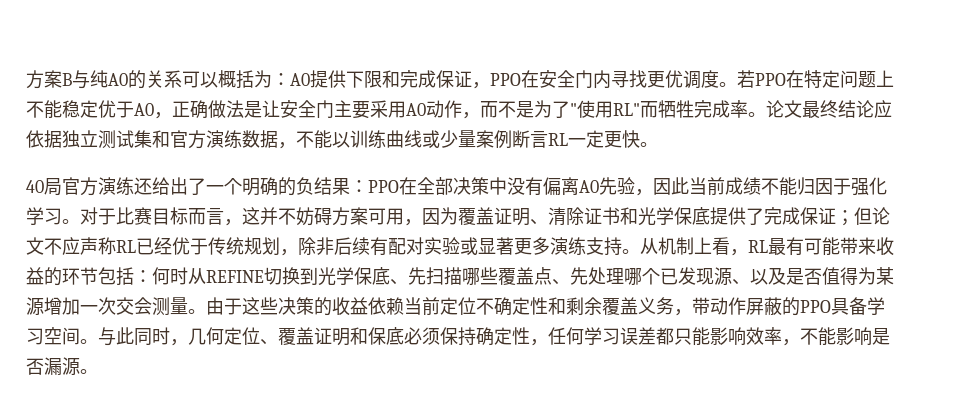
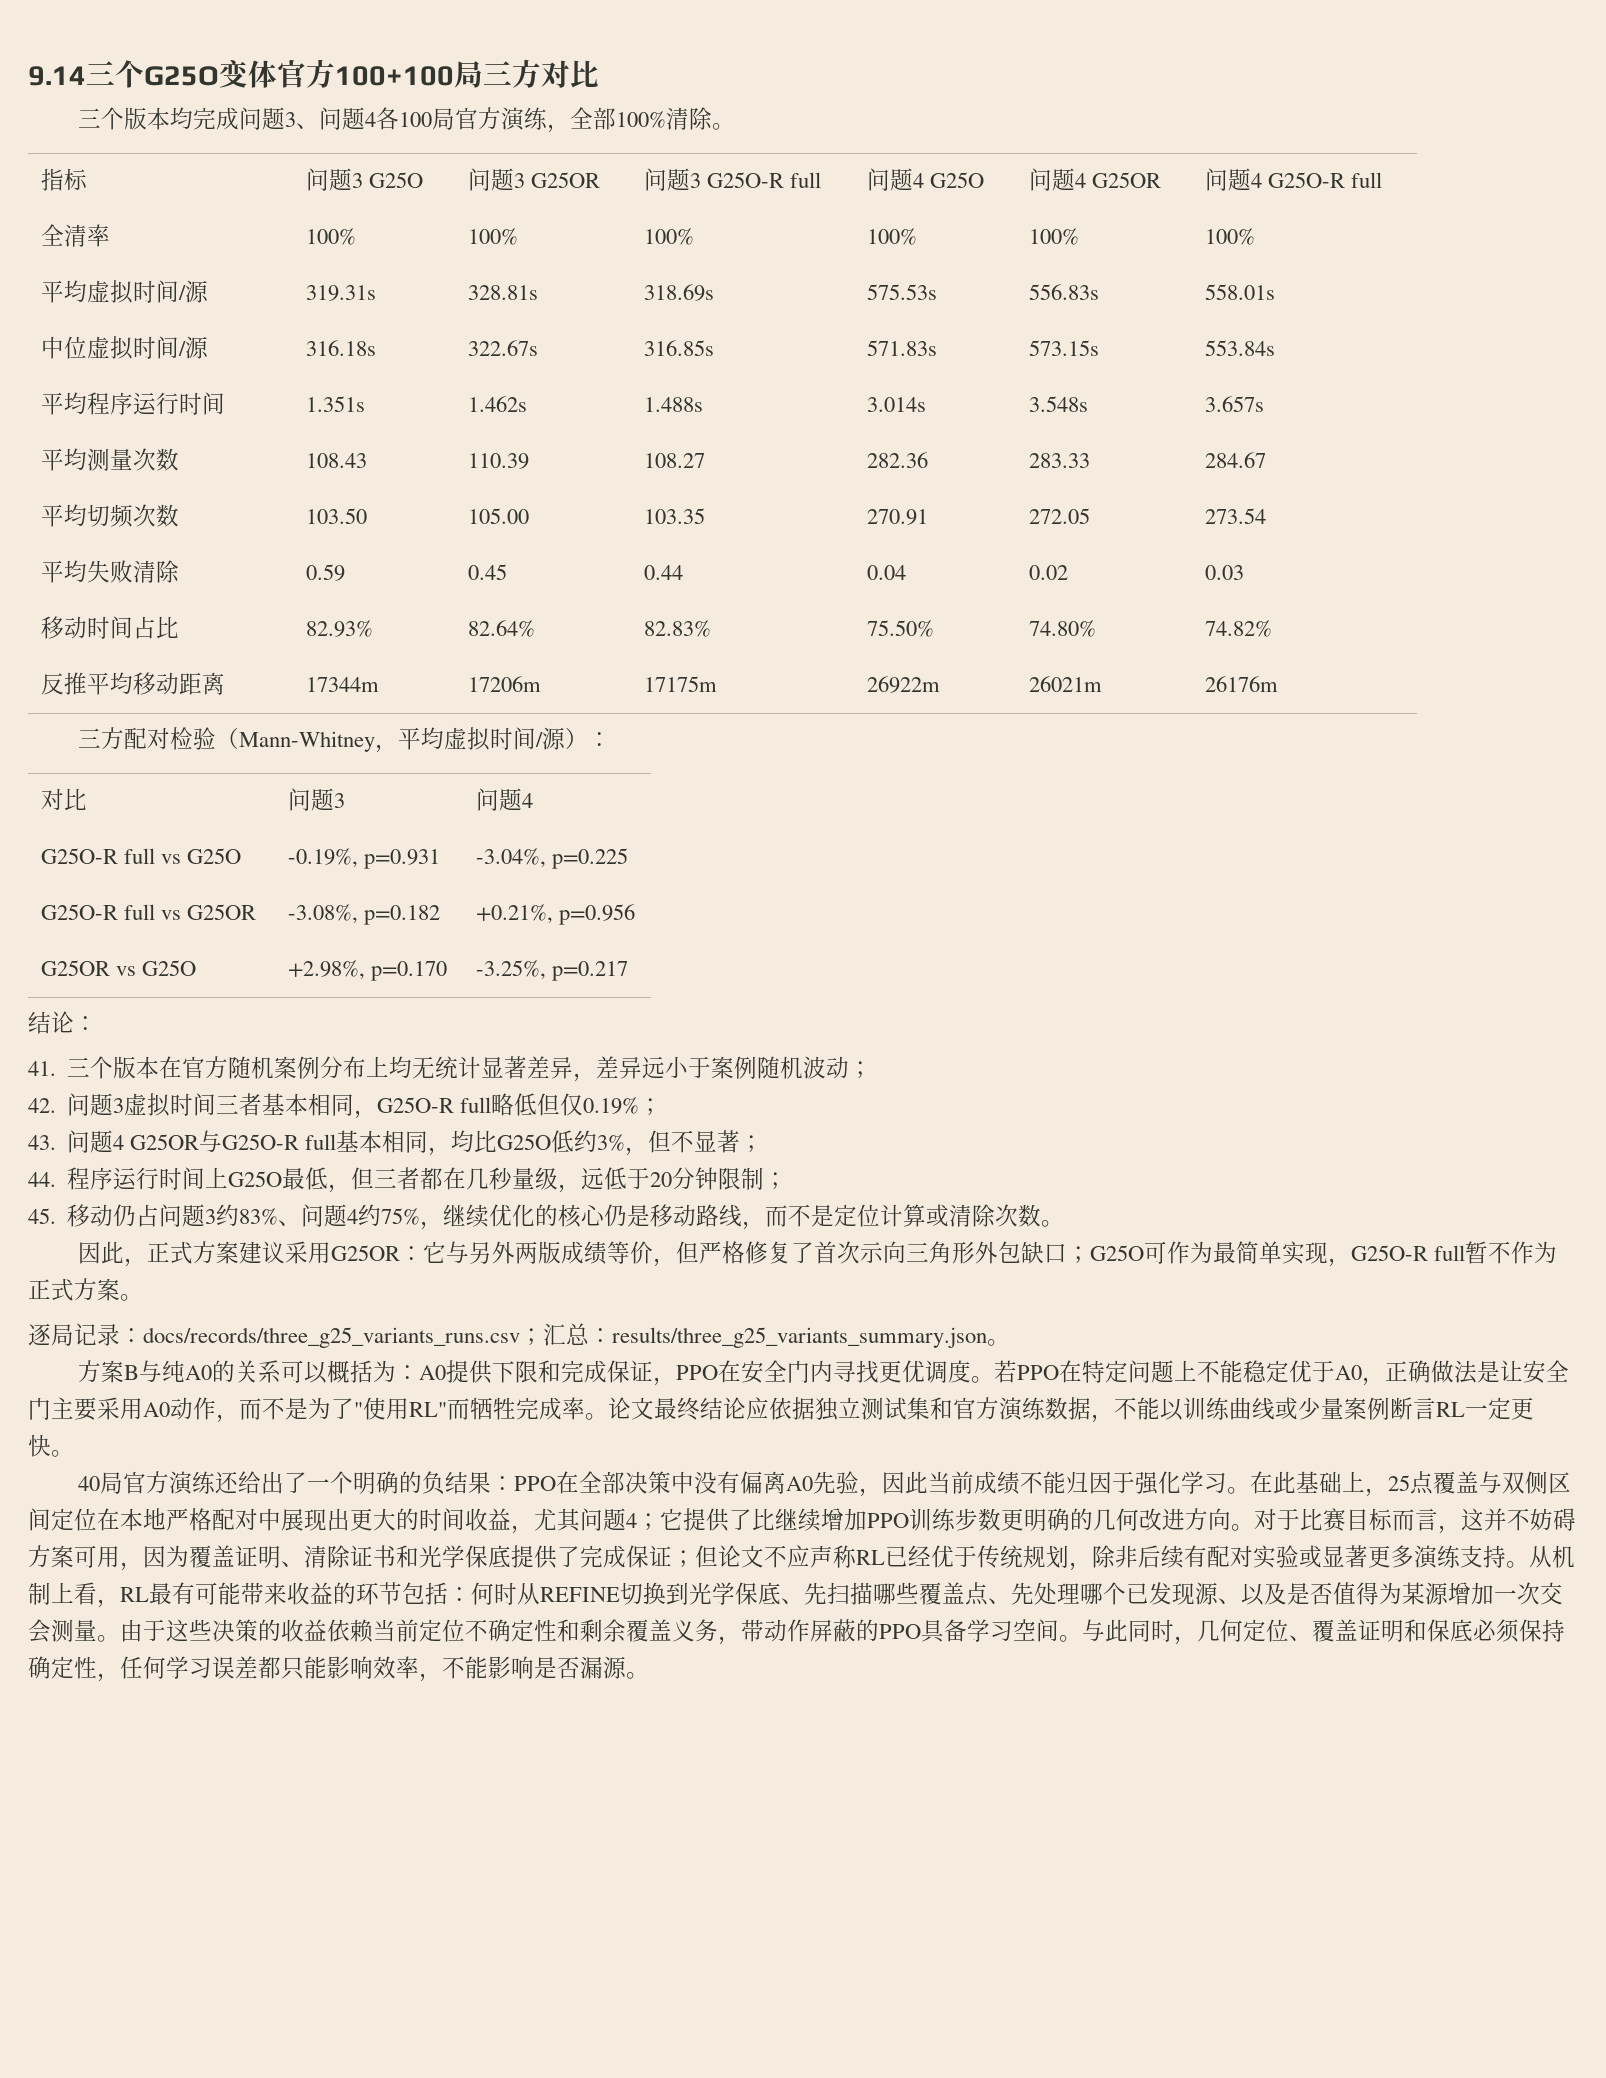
+ 9.14三个G25O变体官方100+100局三方对比
+ 三个版本均完成问题3、问题4各100局官方演练，全部100%清除。
+ 指标 | 问题3 G25O | 问题3 G25OR | 问题3 G25O-R full | 问题4 G25O | 问题4 G25OR | 问题4 G25O-R full
+ 全清率 | 100% | 100% | 100% | 100% | 100% | 100%
+ 平均虚拟时间/源 | 319.31s | 328.81s | 318.69s | 575.53s | 556.83s | 558.01s
+ 中位虚拟时间/源 | 316.18s | 322.67s | 316.85s | 571.83s | 573.15s | 553.84s
+ 平均程序运行时间 | 1.351s | 1.462s | 1.488s | 3.014s | 3.548s | 3.657s
+ 平均测量次数 | 108.43 | 110.39 | 108.27 | 282.36 | 283.33 | 284.67
+ 平均切频次数 | 103.50 | 105.00 | 103.35 | 270.91 | 272.05 | 273.54
+ 平均失败清除 | 0.59 | 0.45 | 0.44 | 0.04 | 0.02 | 0.03
+ 移动时间占比 | 82.93% | 82.64% | 82.83% | 75.50% | 74.80% | 74.82%
+ 反推平均移动距离 | 17344m | 17206m | 17175m | 26922m | 26021m | 26176m
+ 三方配对检验（Mann-Whitney，平均虚拟时间/源）：
+ 对比 | 问题3 | 问题4
+ G25O-R full vs G25O | -0.19%, p=0.931 | -3.04%, p=0.225
+ G25O-R full vs G25OR | -3.08%, p=0.182 | +0.21%, p=0.956
+ G25OR vs G25O | +2.98%, p=0.170 | -3.25%, p=0.217
+ 结论：
+ 41.三个版本在官方随机案例分布上均无统计显著差异，差异远小于案例随机波动；
+ 42.问题3虚拟时间三者基本相同，G25O-R full略低但仅0.19%；
+ 43.问题4 G25OR与G25O-R full基本相同，均比G25O低约3%，但不显著；
+ 44.程序运行时间上G25O最低，但三者都在几秒量级，远低于20分钟限制；
+ 45.移动仍占问题3约83%、问题4约75%，继续优化的核心仍是移动路线，而不是定位计算或清除次数。
+ 因此，正式方案建议采用G25OR：它与另外两版成绩等价，但严格修复了首次示向三角形外包缺口；G25O可作为最简单实现，G25O-R full暂不作为正式方案。
+ 逐局记录：docs/records/three_g25_variants_runs.csv；汇总：results/three_g25_variants_summary.json。
+ 在此基础上，25点覆盖与双侧区间定位在本地严格配对中展现出更大的时间收益，尤其问题4；它提供了比继续增加PPO训练步数更明确的几何改进方向。

